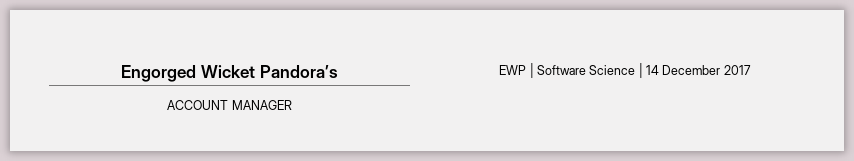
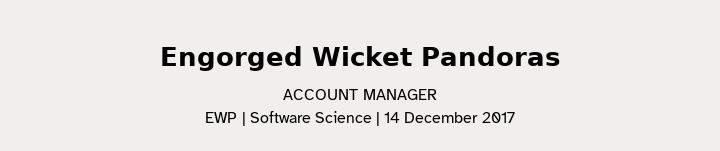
- Engorged Wicket Pandora’s
+ Engorged Wicket Pandoras

